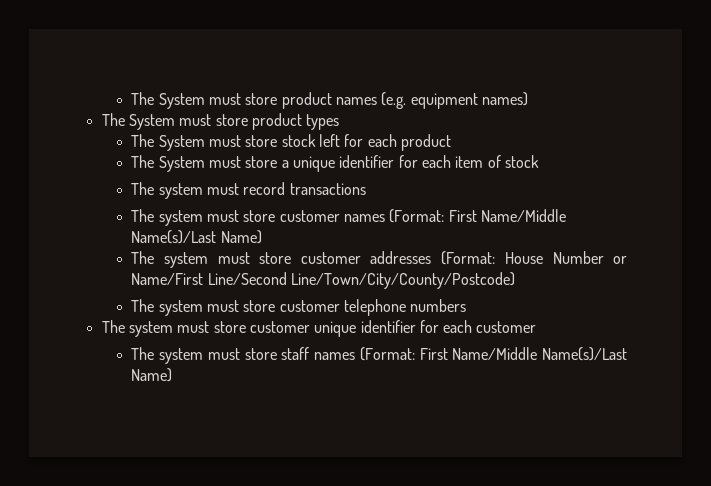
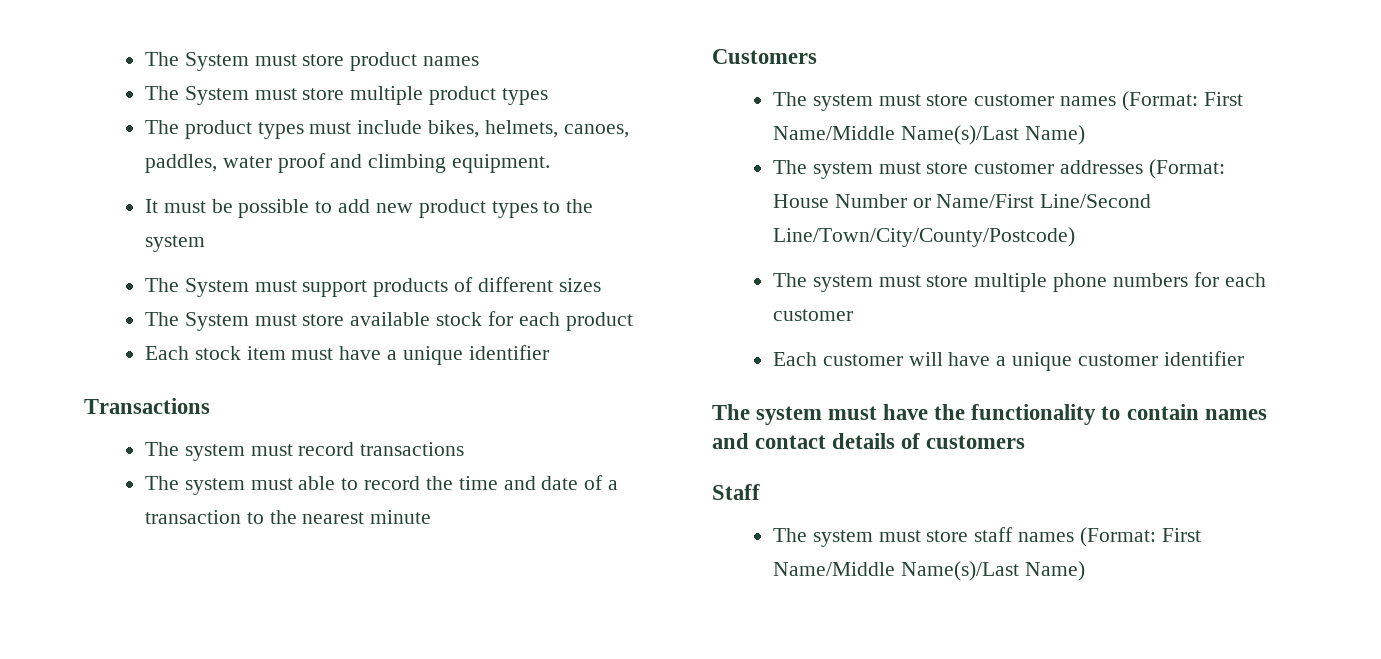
- The System must store product names (e.g. equipment names)
- The System must store product types
- The System must store stock left for each product
+ The System must store product names
+ The System must store multiple product types
+ The product types must include bikes, helmets, canoes, paddles, water proof and climbing equipment.
+ It must be possible to add new product types to the system
+ The System must support products of different sizes
+ The System must store available stock for each product
- The System must store a unique identifier for each item of stock
+ Each stock item must have a unique identifier
+ Transactions
+ The system must able to record the time and date of a transaction to the nearest minute
+ Customers
- The system must store customer telephone numbers
- The system must store customer unique identifier for each customer
+ The system must store multiple phone numbers for each customer
+ Each customer will have a unique customer identifier
+ The system must have the functionality to contain names and contact details of customers
+ Staff

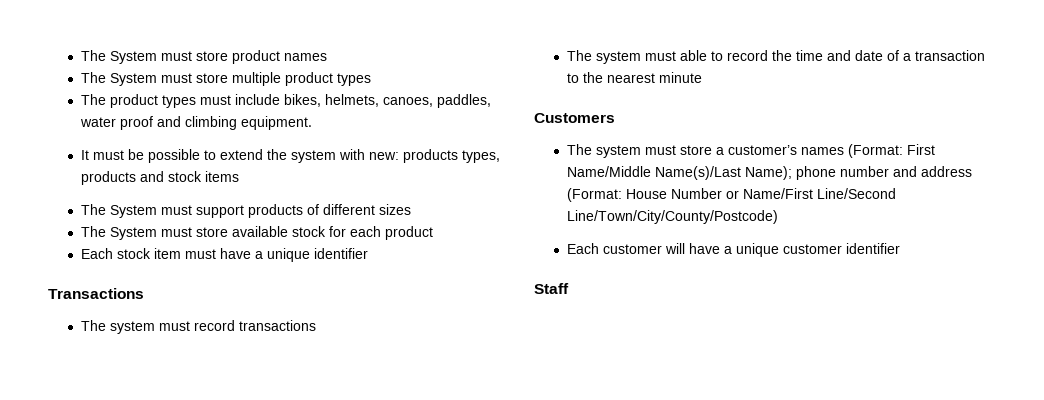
- It must be possible to add new product types to the system
+ It must be possible to extend the system with new: products types, products and stock items
- The system must store customer names (Format: First Name/Middle Name(s)/Last Name)
- The system must store customer addresses (Format: House Number or Name/First Line/Second Line/Town/City/County/Postcode)
+ The system must store a customer’s names (Format: First Name/Middle Name(s)/Last Name); phone number and address (Format: House Number or Name/First Line/Second Line/Town/City/County/Postcode)
- The system must store multiple phone numbers for each customer
- The system must have the functionality to contain names and contact details of customers
  Staff
- The system must store staff names (Format: First Name/Middle Name(s)/Last Name)

